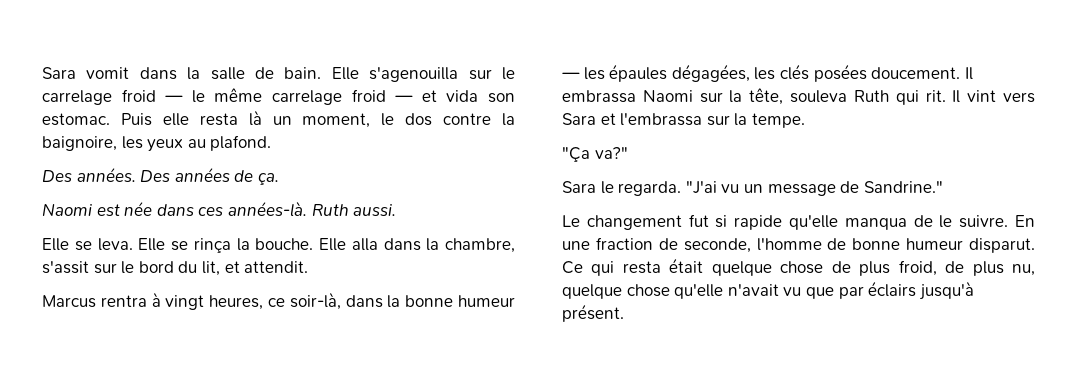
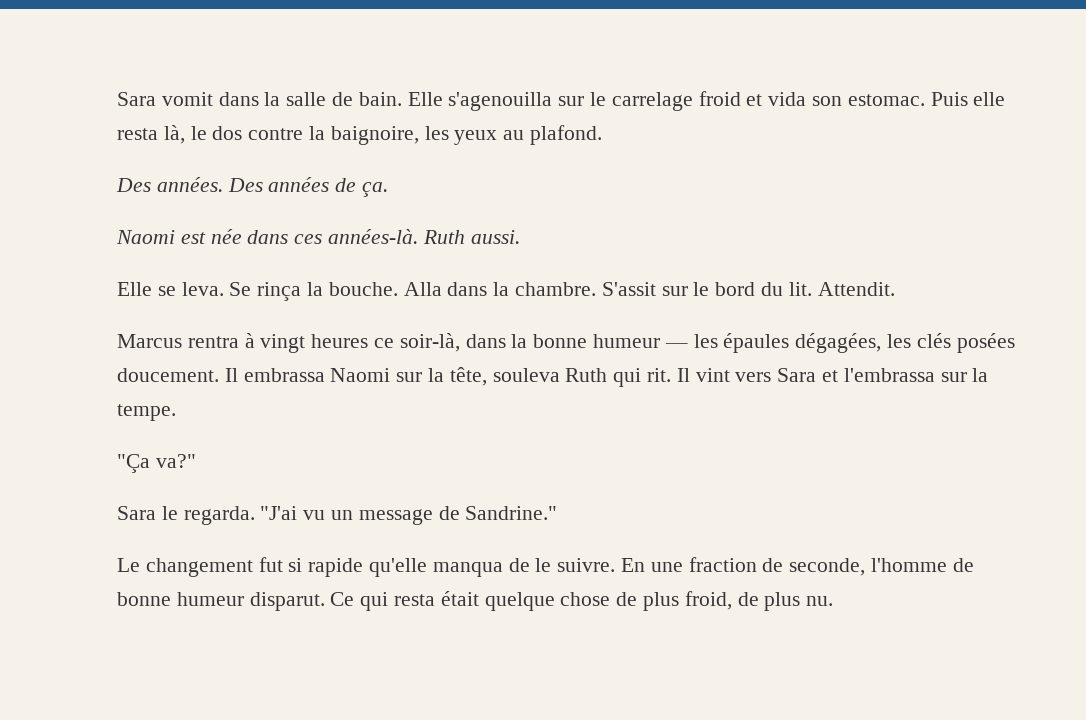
- Elle s'agenouilla sur le carrelage froid — le même carrelage froid — et vida son estomac.
+ Elle s'agenouilla sur le carrelage froid et vida son estomac.
- Puis elle resta là un moment, le dos contre la baignoire, les yeux au plafond.
+ Puis elle resta là, le dos contre la baignoire, les yeux au plafond.
- Elle se rinça la bouche.
+ Se rinça la bouche.
- Elle alla dans la chambre, s'assit sur le bord du lit, et attendit.
+ Alla dans la chambre. S'assit sur le bord du lit. Attendit.
- Marcus rentra à vingt heures, ce soir-là, dans la bonne humeur — les épaules dégagées, les clés posées doucement.
+ Marcus rentra à vingt heures ce soir-là, dans la bonne humeur — les épaules dégagées, les clés posées doucement.
- Ce qui resta était quelque chose de plus froid, de plus nu, quelque chose qu'elle n'avait vu que par éclairs jusqu'à présent.
+ Ce qui resta était quelque chose de plus froid, de plus nu.

